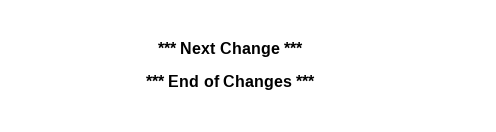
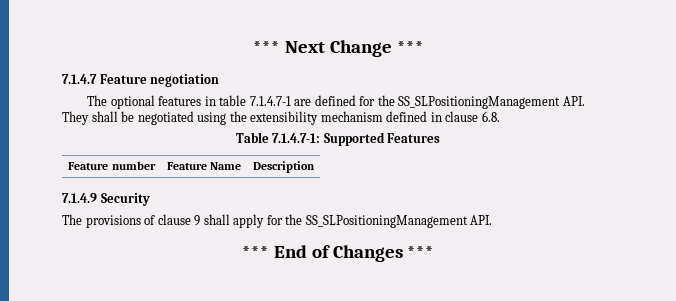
+ 7.1.4.7 Feature negotiation
+ The optional features in table 7.1.4.7-1 are defined for the SS_SLPositioningManagement API. They shall be negotiated using the extensibility mechanism defined in clause 6.8.
+ Table 7.1.4.7-1: Supported Features
+ Feature number | Feature Name | Description
+ 7.1.4.9 Security
+ The provisions of clause 9 shall apply for the SS_SLPositioningManagement API.

